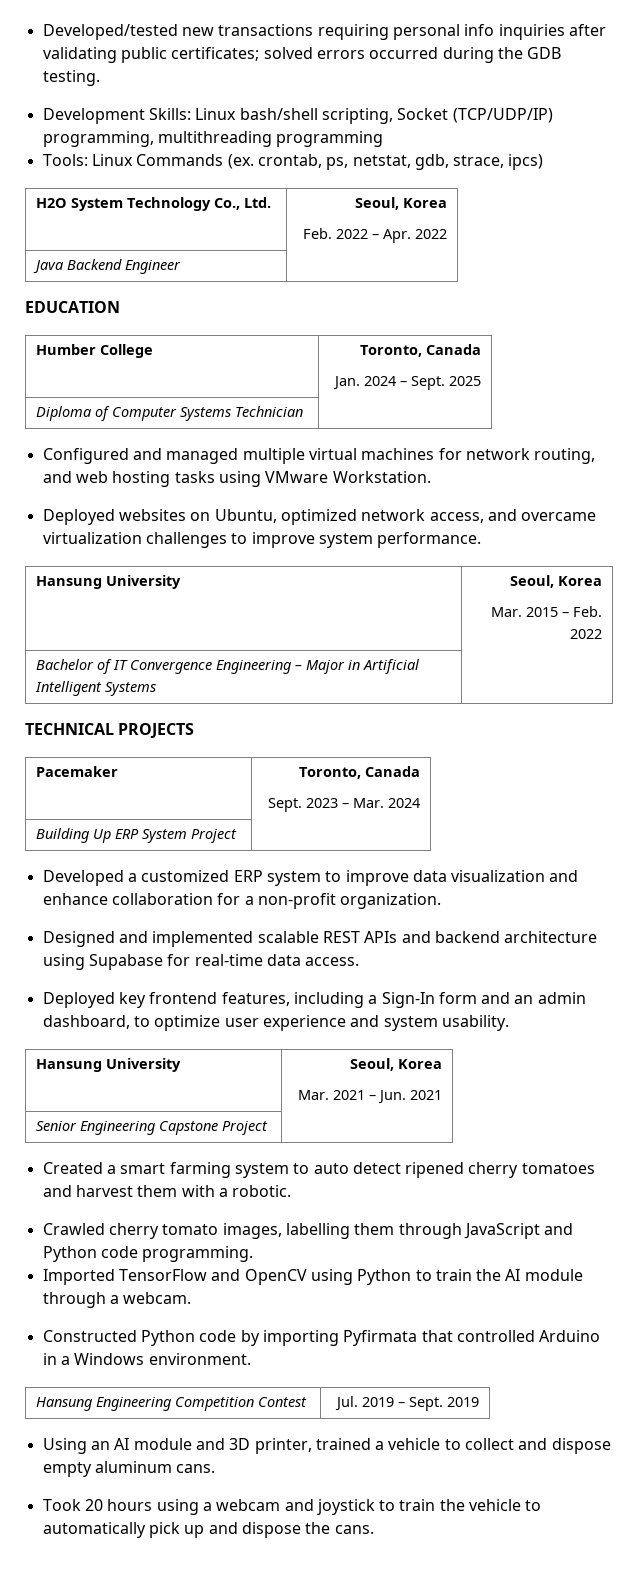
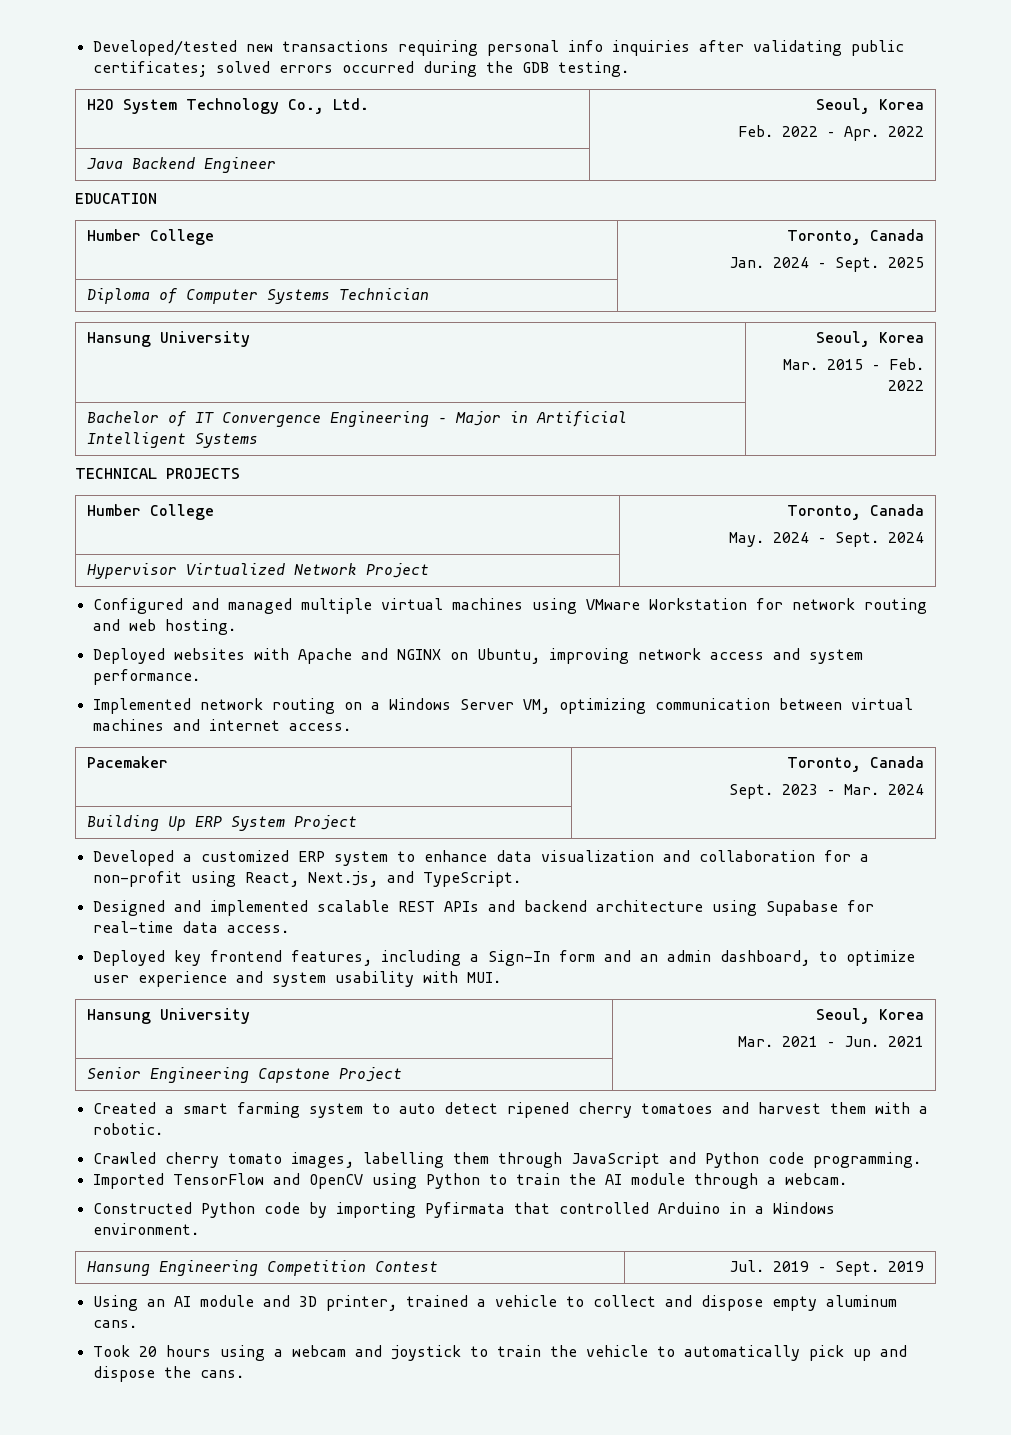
- Development Skills: Linux bash/shell scripting, Socket (TCP/UDP/IP) programming, multithreading programming
- Tools: Linux Commands (ex. crontab, ps, netstat, gdb, strace, ipcs)
- Configured and managed multiple virtual machines for network routing, and web hosting tasks using VMware Workstation.
- Deployed websites on Ubuntu, optimized network access, and overcame virtualization challenges to improve system performance.
  TECHNICAL PROJECTS
+ Humber College | Toronto, Canada
+ May. 2024 – Sept. 2024
+ Hypervisor Virtualized Network Project |
+ Configured and managed multiple virtual machines using VMware Workstation for network routing and web hosting.
+ Deployed websites with Apache and NGINX on Ubuntu, improving network access and system performance.
+ Implemented network routing on a Windows Server VM, optimizing communication between virtual machines and internet access.
- Developed a customized ERP system to improve data visualization and enhance collaboration for a non-profit organization.
+ Developed a customized ERP system to enhance data visualization and collaboration for a non-profit using React, Next.js, and TypeScript.
- Deployed key frontend features, including a Sign-In form and an admin dashboard, to optimize user experience and system usability.
+ Deployed key frontend features, including a Sign-In form and an admin dashboard, to optimize user experience and system usability with MUI.

